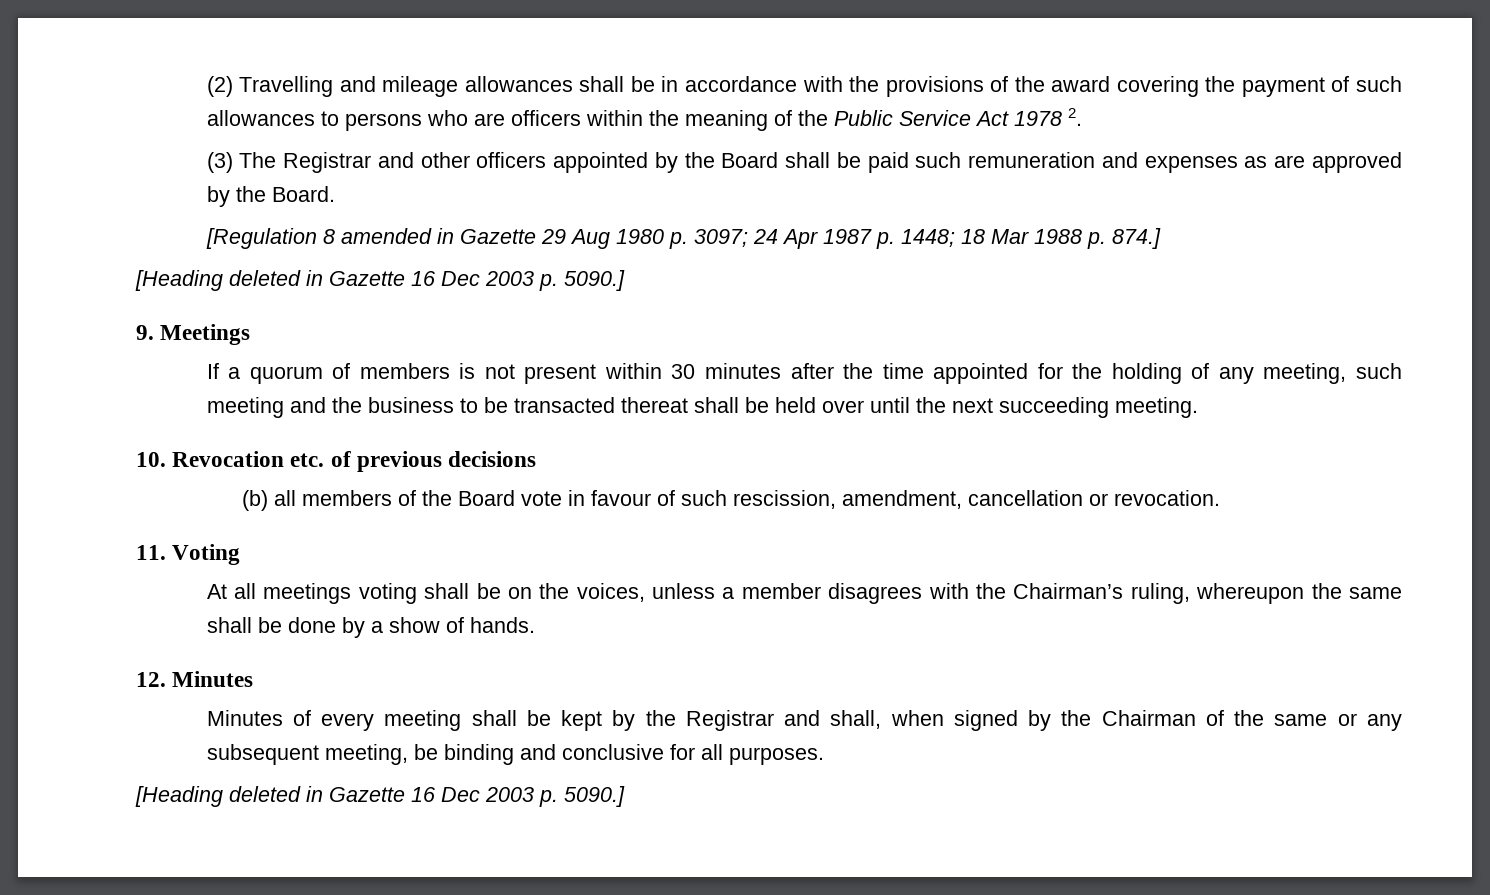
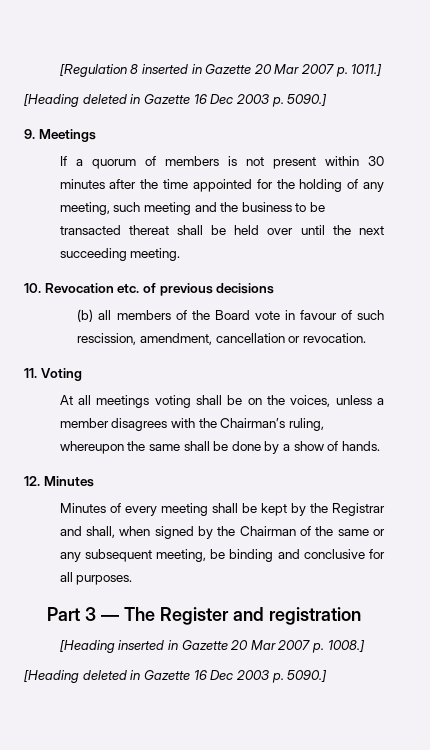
- (2) Travelling and mileage allowances shall be in accordance with the provisions of the award covering the payment of such allowances to persons who are officers within the meaning of the Public Service Act 1978 2.
- (3) The Registrar and other officers appointed by the Board shall be paid such remuneration and expenses as are approved by the Board.
- [Regulation 8 amended in Gazette 29 Aug 1980 p. 3097; 24 Apr 1987 p. 1448; 18 Mar 1988 p. 874.]
+ [Regulation 8 inserted in Gazette 20 Mar 2007 p. 1011.]
+ Part 3 — The Register and registration
+ [Heading inserted in Gazette 20 Mar 2007 p. 1008.]

